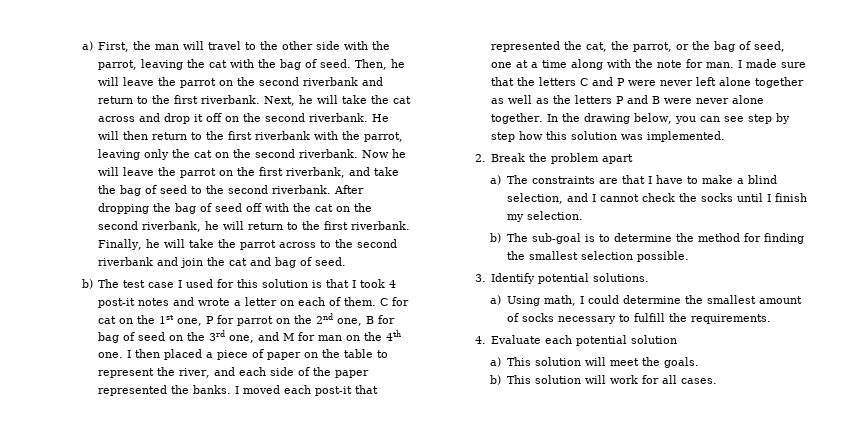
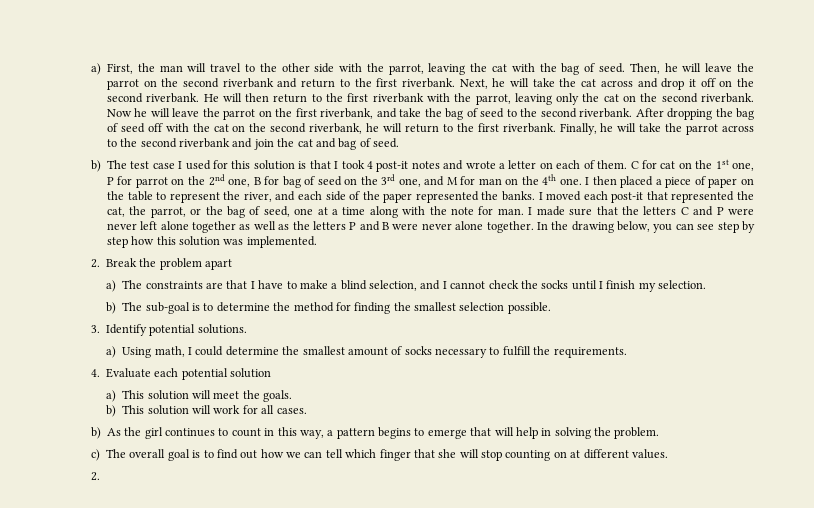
+ b) As the girl continues to count in this way, a pattern begins to emerge that will help in solving the problem.
+ c) The overall goal is to find out how we can tell which finger that she will stop counting on at different values.
+ 2.

